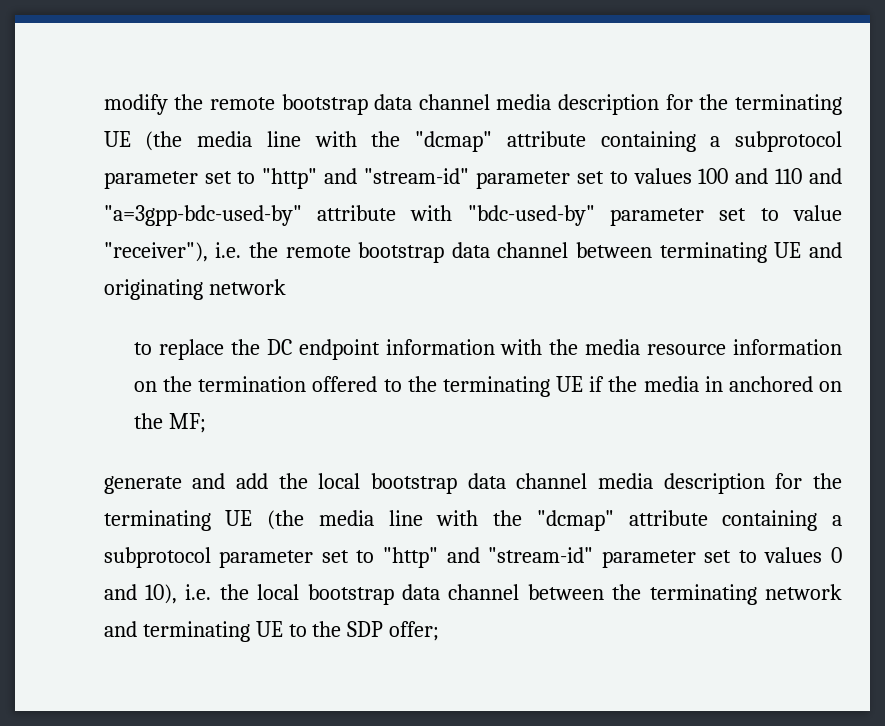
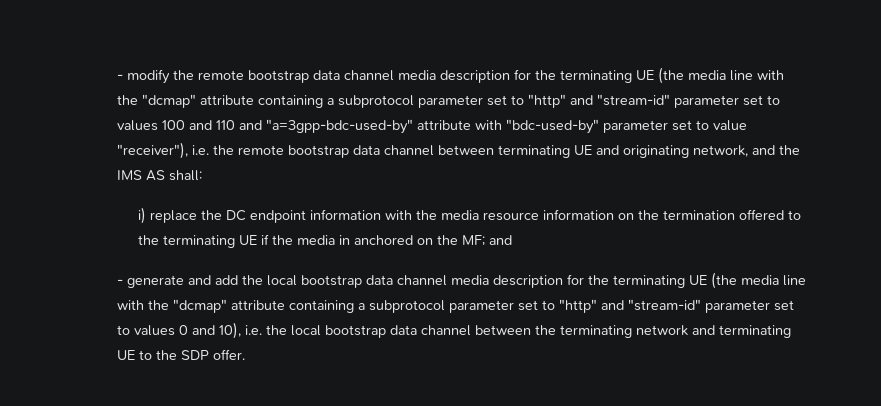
- modify the remote bootstrap data channel media description for the terminating UE (the media line with the "dcmap" attribute containing a subprotocol parameter set to "http" and "stream-id" parameter set to values 100 and 110 and "a=3gpp-bdc-used-by" attribute with "bdc-used-by" parameter set to value "receiver"), i.e. the remote bootstrap data channel between terminating UE and originating network
- to replace the DC endpoint information with the media resource information on the termination offered to the terminating UE if the media in anchored on the MF;
- generate and add the local bootstrap data channel media description for the terminating UE (the media line with the "dcmap" attribute containing a subprotocol parameter set to "http" and "stream-id" parameter set to values 0 and 10), i.e. the local bootstrap data channel between the terminating network and terminating UE to the SDP offer;
+ - modify the remote bootstrap data channel media description for the terminating UE (the media line with the "dcmap" attribute containing a subprotocol parameter set to "http" and "stream-id" parameter set to values 100 and 110 and "a=3gpp-bdc-used-by" attribute with "bdc-used-by" parameter set to value "receiver"), i.e. the remote bootstrap data channel between terminating UE and originating network, and the IMS AS shall:
+ i) replace the DC endpoint information with the media resource information on the termination offered to the terminating UE if the media in anchored on the MF; and
+ - generate and add the local bootstrap data channel media description for the terminating UE (the media line with the "dcmap" attribute containing a subprotocol parameter set to "http" and "stream-id" parameter set to values 0 and 10), i.e. the local bootstrap data channel between the terminating network and terminating UE to the SDP offer.

